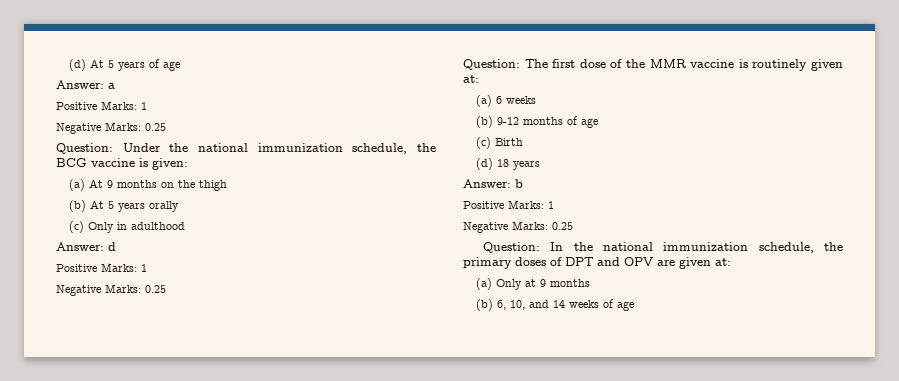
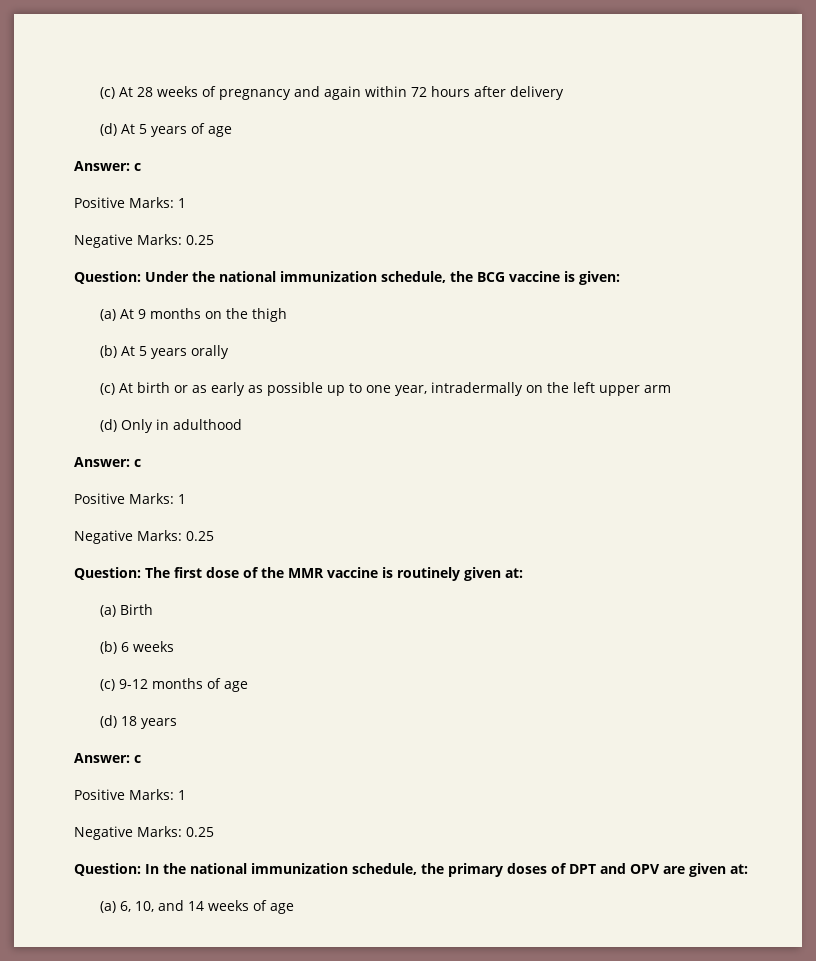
+ (c) At 28 weeks of pregnancy and again within 72 hours after delivery
  (d) At 5 years of age
- Answer: a
+ Answer: c
- (c) Only in adulthood
- Answer: d
+ (c) At birth or as early as possible up to one year, intradermally on the left upper arm
+ (d) Only in adulthood
+ Answer: c
- (a) 6 weeks
+ (a) Birth
+ (b) 6 weeks
- (b) 9-12 months of age
+ (c) 9-12 months of age
- (c) Birth
  (d) 18 years
- Answer: b
+ Answer: c
- (a) Only at 9 months
- (b) 6, 10, and 14 weeks of age
+ (a) 6, 10, and 14 weeks of age

